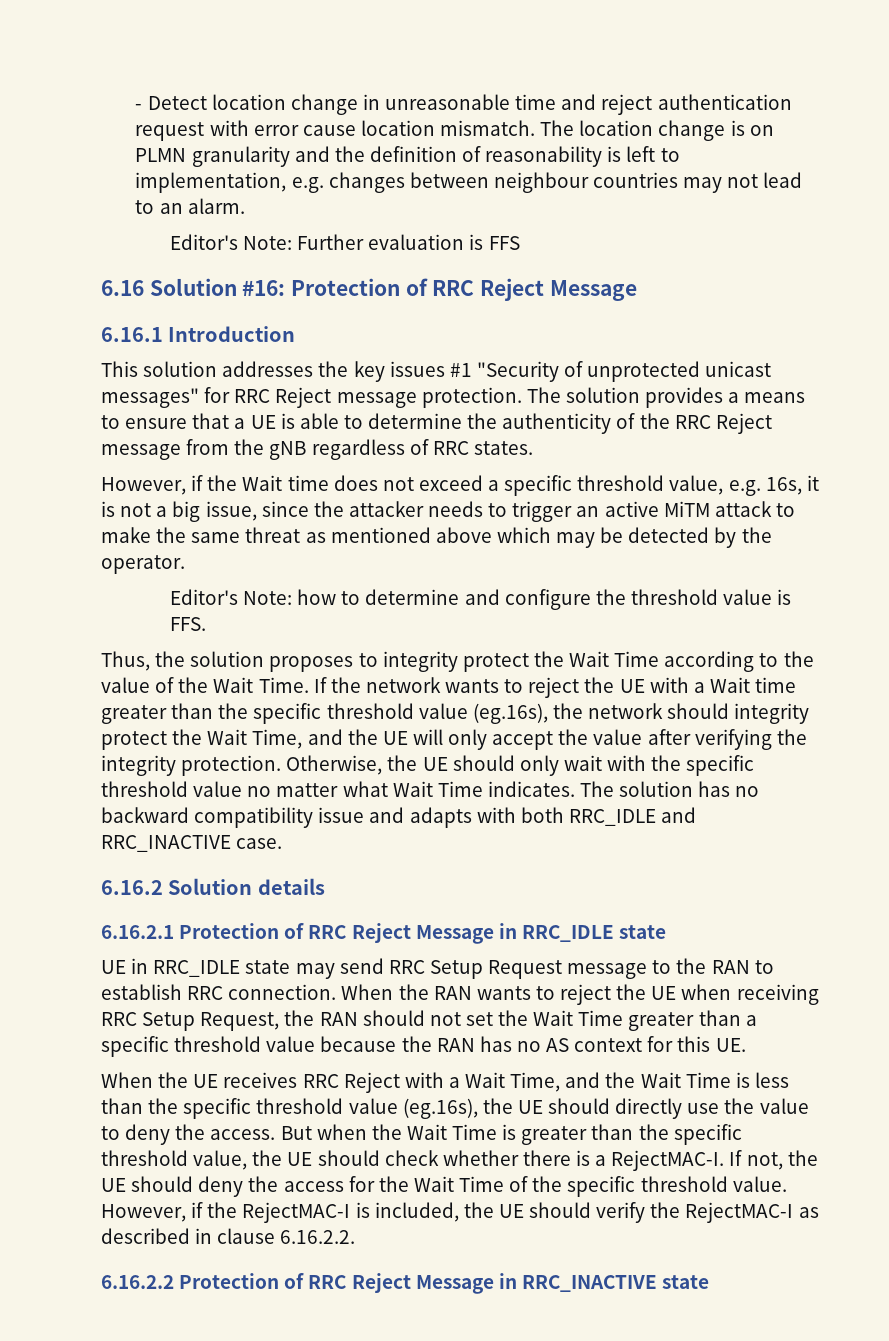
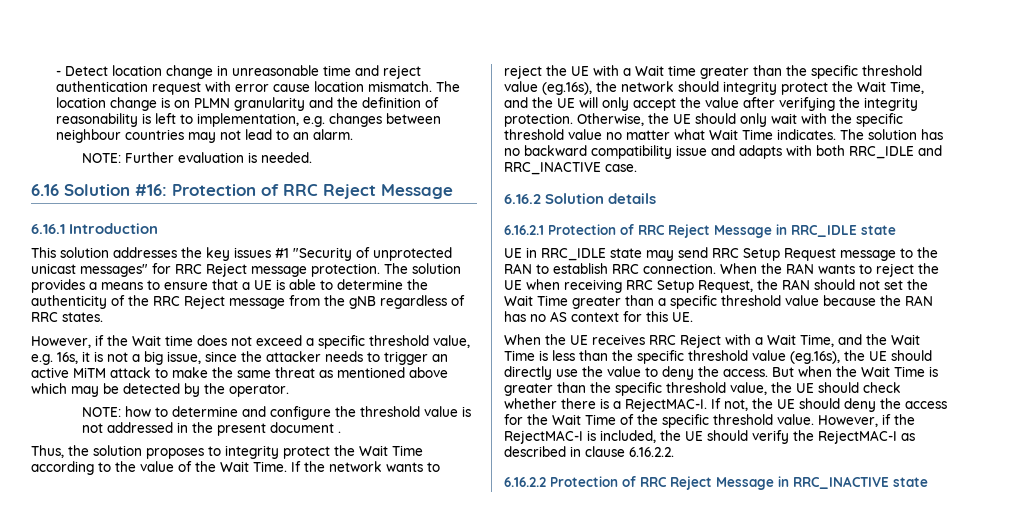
- Editor's Note: Further evaluation is FFS
+ NOTE: Further evaluation is needed.
- Editor's Note: how to determine and configure the threshold value is FFS.
+ NOTE: how to determine and configure the threshold value is not addressed in the present document .

